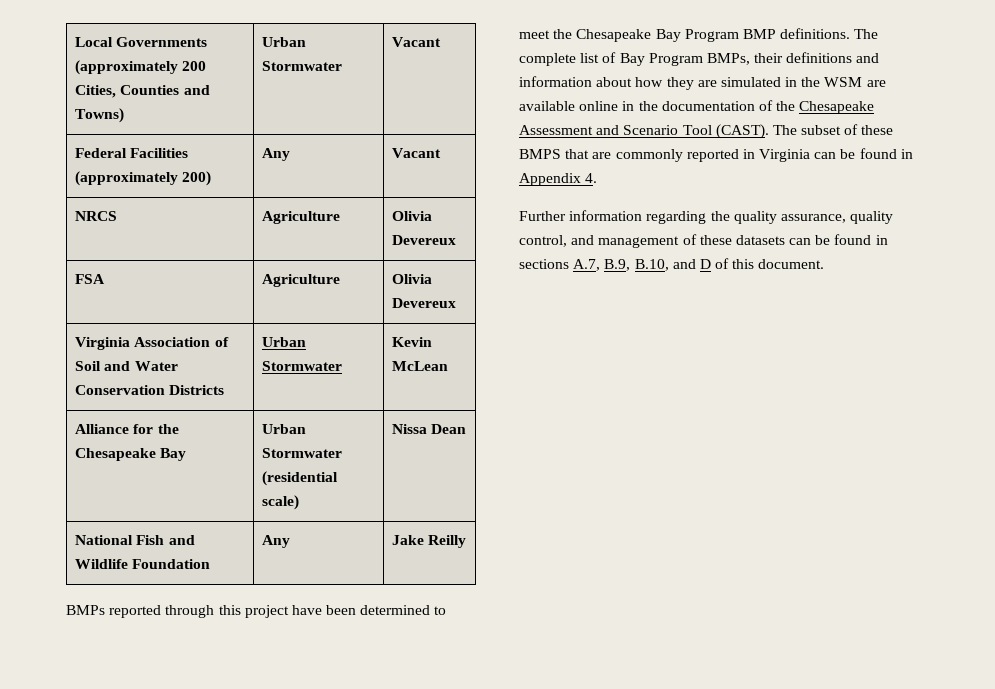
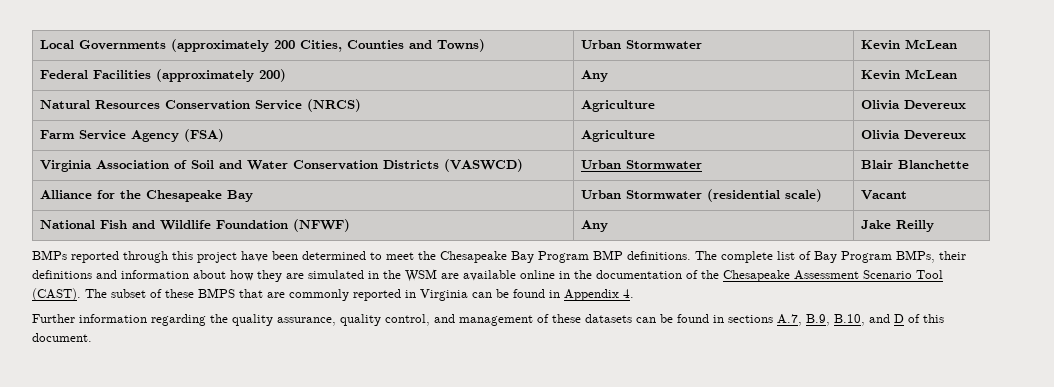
- Local Governments (approximately 200 Cities, Counties and Towns) | Urban Stormwater | Vacant
+ Local Governments (approximately 200 Cities, Counties and Towns) | Urban Stormwater | Kevin McLean
- Federal Facilities (approximately 200) | Any | Vacant
- NRCS | Agriculture | Olivia Devereux
- FSA | Agriculture | Olivia Devereux
+ Federal Facilities (approximately 200) | Any | Kevin McLean
+ Natural Resources Conservation Service (NRCS) | Agriculture | Olivia Devereux
+ Farm Service Agency (FSA) | Agriculture | Olivia Devereux
- Virginia Association of Soil and Water Conservation Districts | Urban Stormwater | Kevin McLean
+ Virginia Association of Soil and Water Conservation Districts (VASWCD) | Urban Stormwater | Blair Blanchette
- Alliance for the Chesapeake Bay | Urban Stormwater (residential scale) | Nissa Dean
+ Alliance for the Chesapeake Bay | Urban Stormwater (residential scale) | Vacant
- National Fish and Wildlife Foundation | Any | Jake Reilly
+ National Fish and Wildlife Foundation (NFWF) | Any | Jake Reilly
- The complete list of Bay Program BMPs, their definitions and information about how they are simulated in the WSM are available online in the documentation of the Chesapeake Assessment and Scenario Tool (CAST).
+ The complete list of Bay Program BMPs, their definitions and information about how they are simulated in the WSM are available online in the documentation of the Chesapeake Assessment Scenario Tool (CAST).

